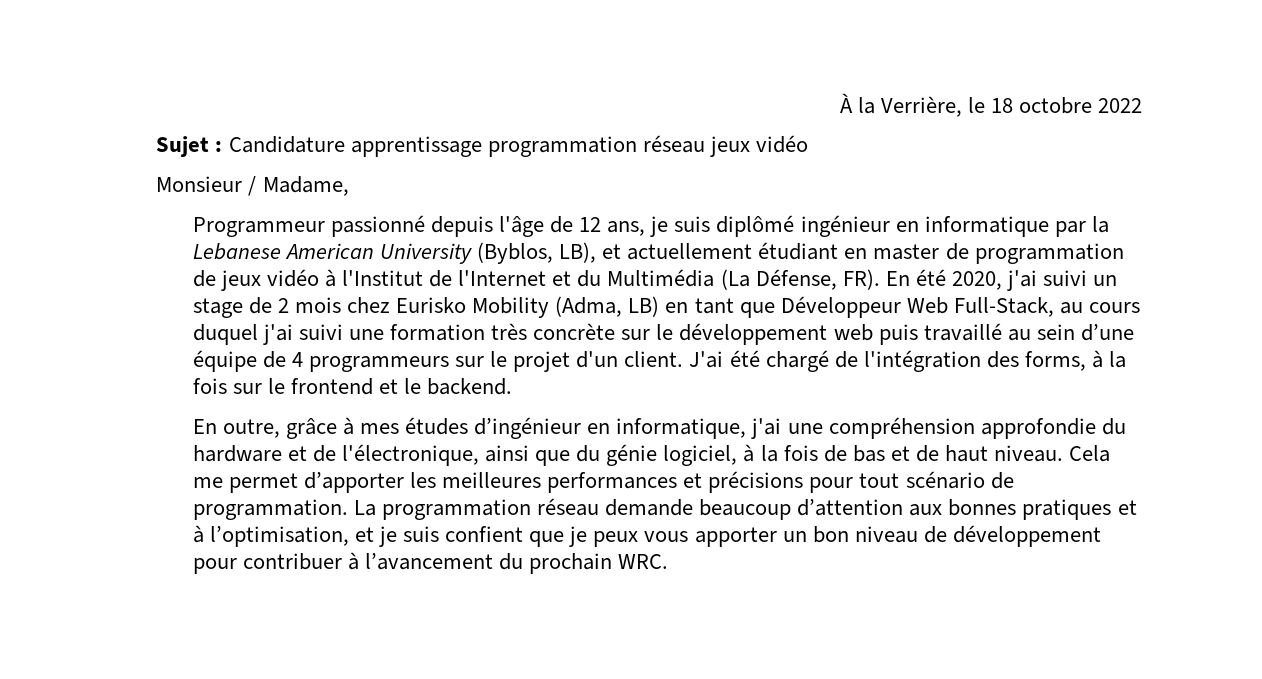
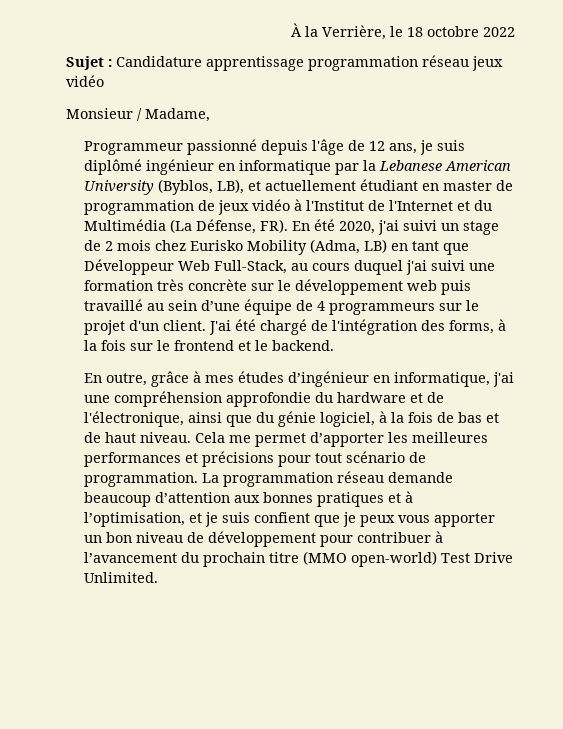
- La programmation réseau demande beaucoup d’attention aux bonnes pratiques et à l’optimisation, et je suis confient que je peux vous apporter un bon niveau de développement pour contribuer à l’avancement du prochain WRC.
+ La programmation réseau demande beaucoup d’attention aux bonnes pratiques et à l’optimisation, et je suis confient que je peux vous apporter un bon niveau de développement pour contribuer à l’avancement du prochain titre (MMO open-world) Test Drive Unlimited.

